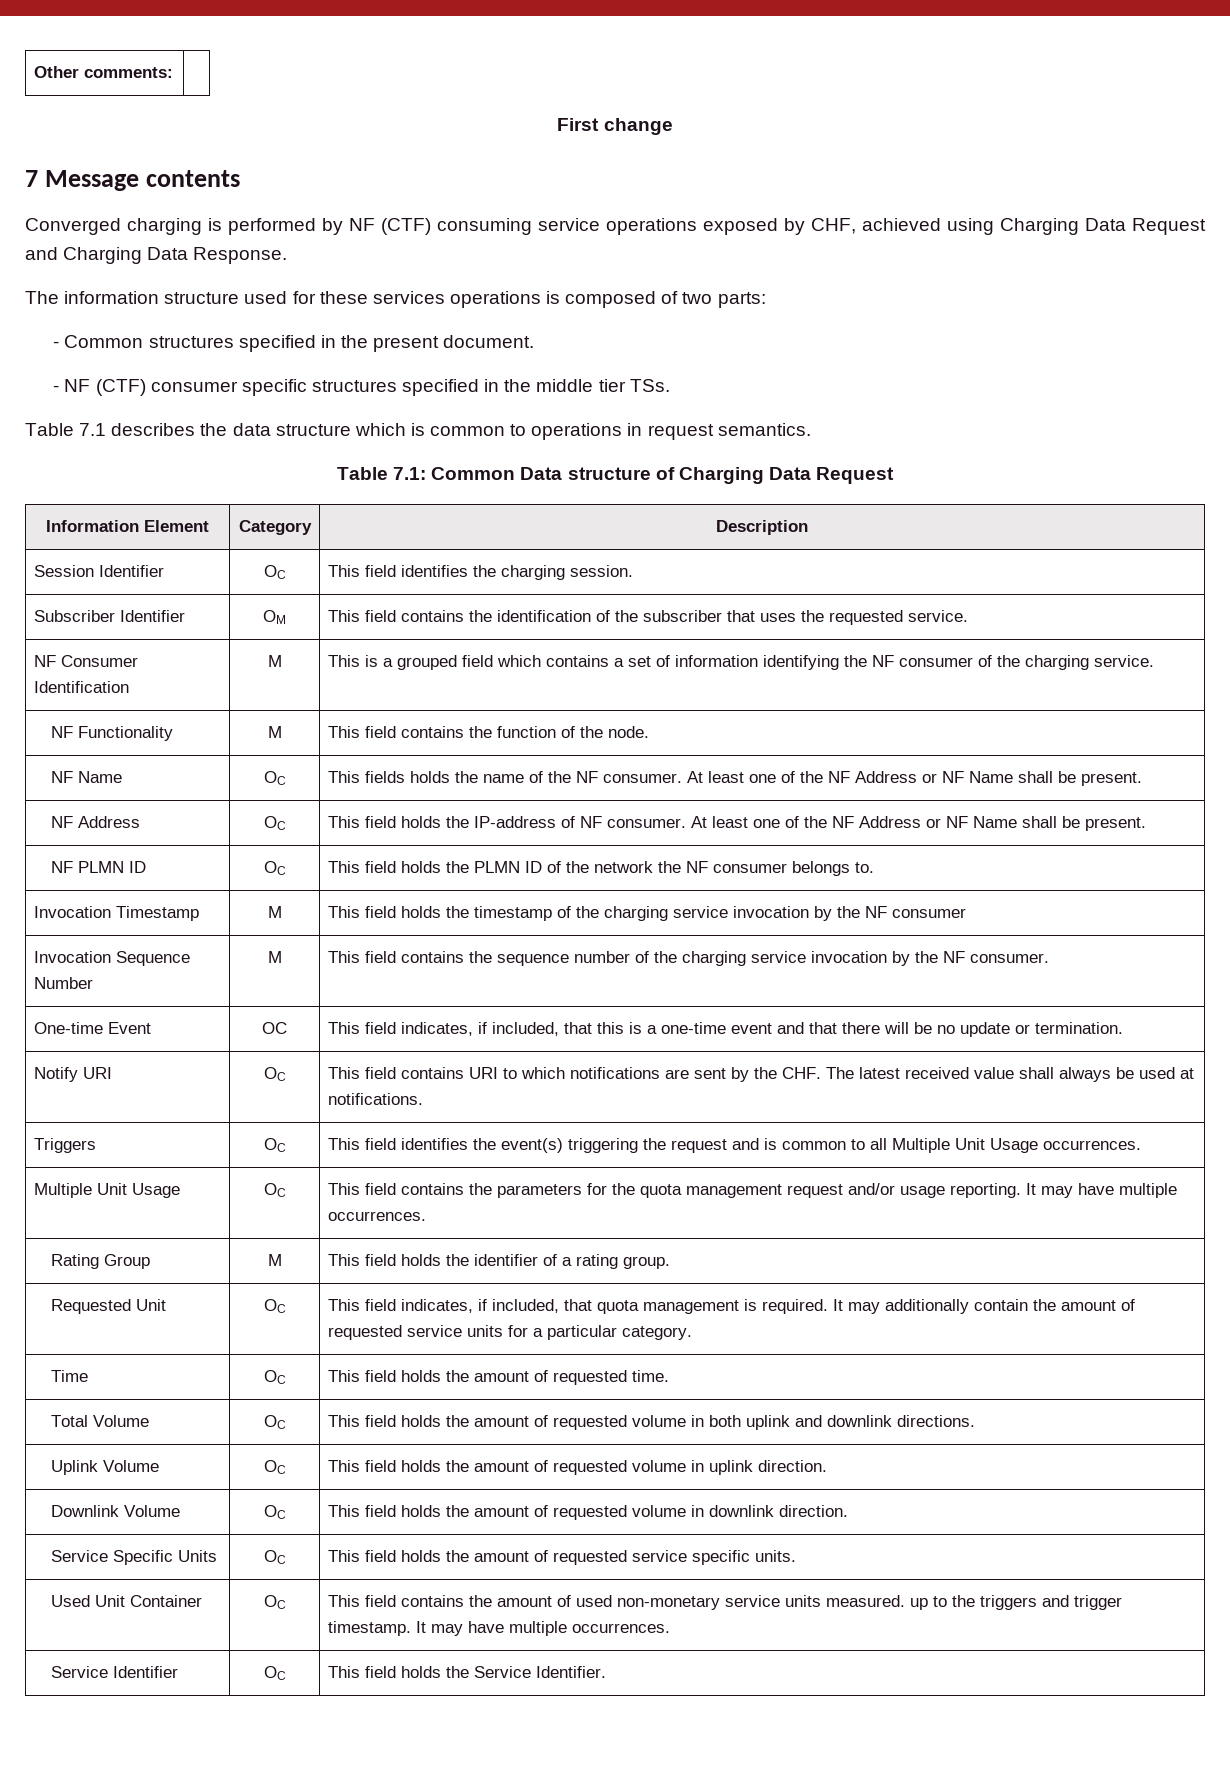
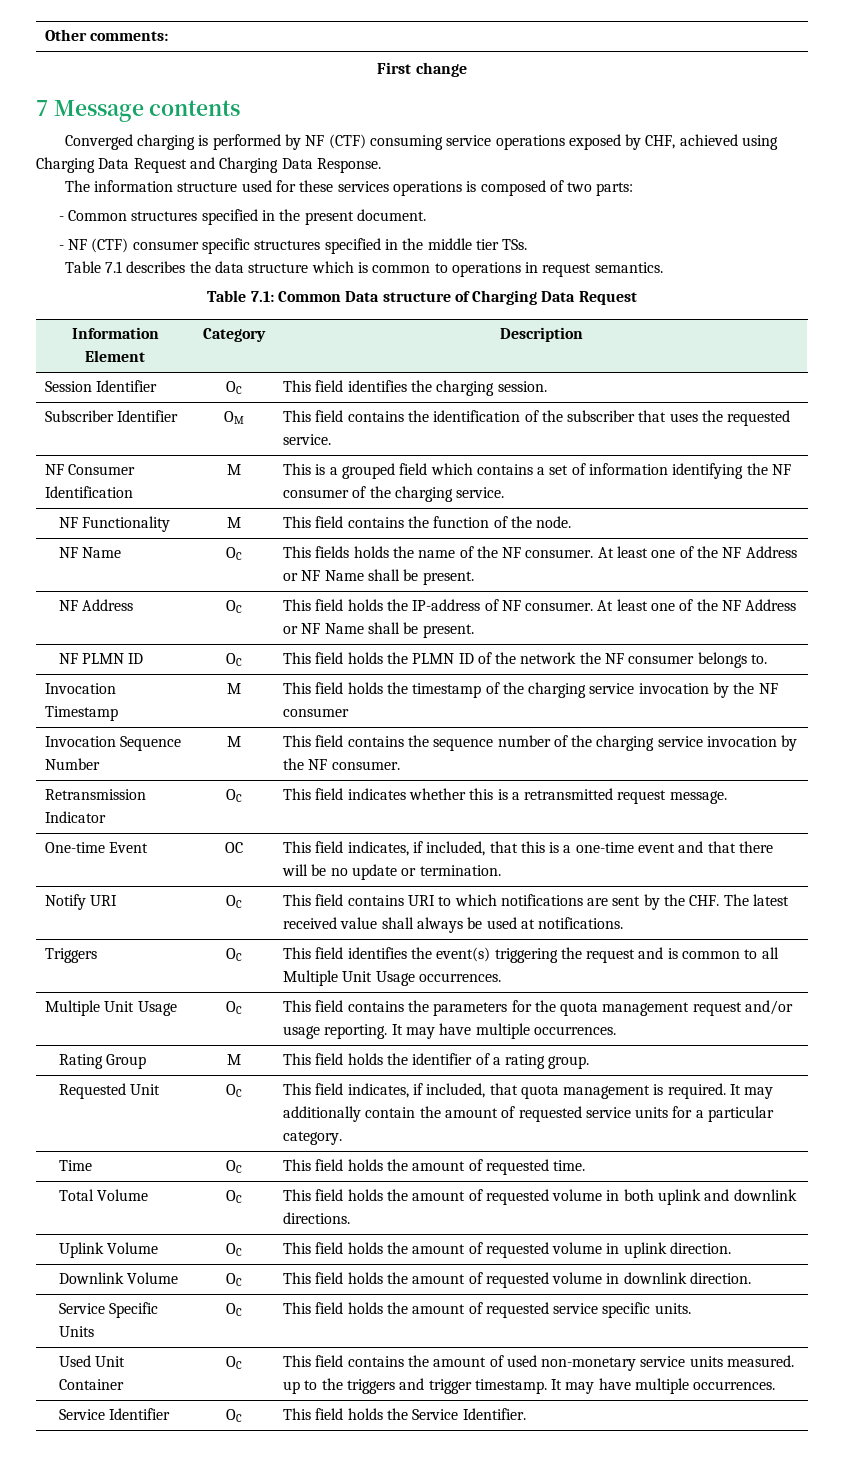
+ Retransmission Indicator | OC | This field indicates whether this is a retransmitted request message.

